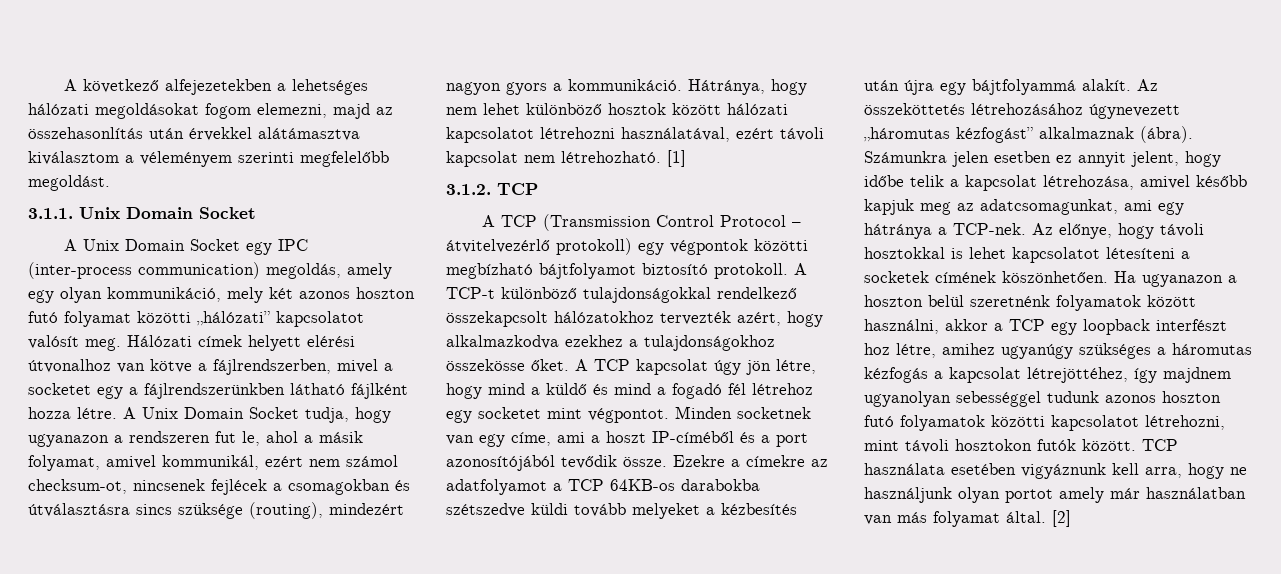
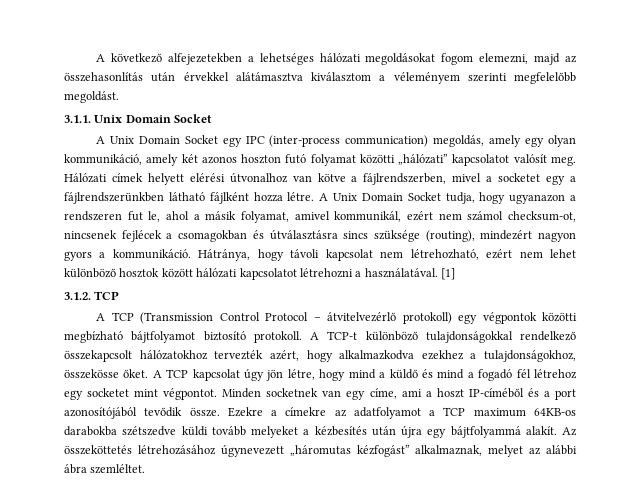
- A Unix Domain Socket egy IPC (inter-process communication) megoldás, amely egy olyan kommunikáció, mely két azonos hoszton futó folyamat közötti „hálózati” kapcsolatot valósít meg.
+ A Unix Domain Socket egy IPC (inter-process communication) megoldás, amely egy olyan kommunikáció, amely két azonos hoszton futó folyamat közötti „hálózati” kapcsolatot valósít meg.
- Hátránya, hogy nem lehet különböző hosztok között hálózati kapcsolatot létrehozni használatával, ezért távoli kapcsolat nem létrehozható.
+ Hátránya, hogy távoli kapcsolat nem létrehozható, ezért nem lehet különböző hosztok között hálózati kapcsolatot létrehozni a használatával.
- A TCP-t különböző tulajdonságokkal rendelkező összekapcsolt hálózatokhoz tervezték azért, hogy alkalmazkodva ezekhez a tulajdonságokhoz összekösse őket.
+ A TCP-t különböző tulajdonságokkal rendelkező összekapcsolt hálózatokhoz tervezték azért, hogy alkalmazkodva ezekhez a tulajdonságokhoz, összekösse őket.
- Ezekre a címekre az adatfolyamot a TCP 64KB-os darabokba szétszedve küldi tovább melyeket a kézbesítés után újra egy bájtfolyammá alakít.
+ Ezekre a címekre az adatfolyamot a TCP maximum 64KB-os darabokba szétszedve küldi tovább melyeket a kézbesítés után újra egy bájtfolyammá alakít.
- Az összeköttetés létrehozásához úgynevezett „háromutas kézfogást” alkalmaznak (ábra). Számunkra jelen esetben ez annyit jelent, hogy időbe telik a kapcsolat létrehozása, amivel később kapjuk meg az adatcsomagunkat, ami egy hátránya a TCP-nek. Az előnye, hogy távoli hosztokkal is lehet kapcsolatot létesíteni a socketek címének köszönhetően. Ha ugyanazon a hoszton belül szeretnénk folyamatok között használni, akkor a TCP egy loopback interfészt hoz létre, amihez ugyanúgy szükséges a háromutas kézfogás a kapcsolat létrejöttéhez, így majdnem ugyanolyan sebességgel tudunk azonos hoszton futó folyamatok közötti kapcsolatot létrehozni, mint távoli hosztokon futók között. TCP használata esetében vigyáznunk kell arra, hogy ne használjunk olyan portot amely már használatban van más folyamat által. [2]
+ Az összeköttetés létrehozásához úgynevezett „háromutas kézfogást” alkalmaznak, melyet az alábbi ábra szemléltet.

